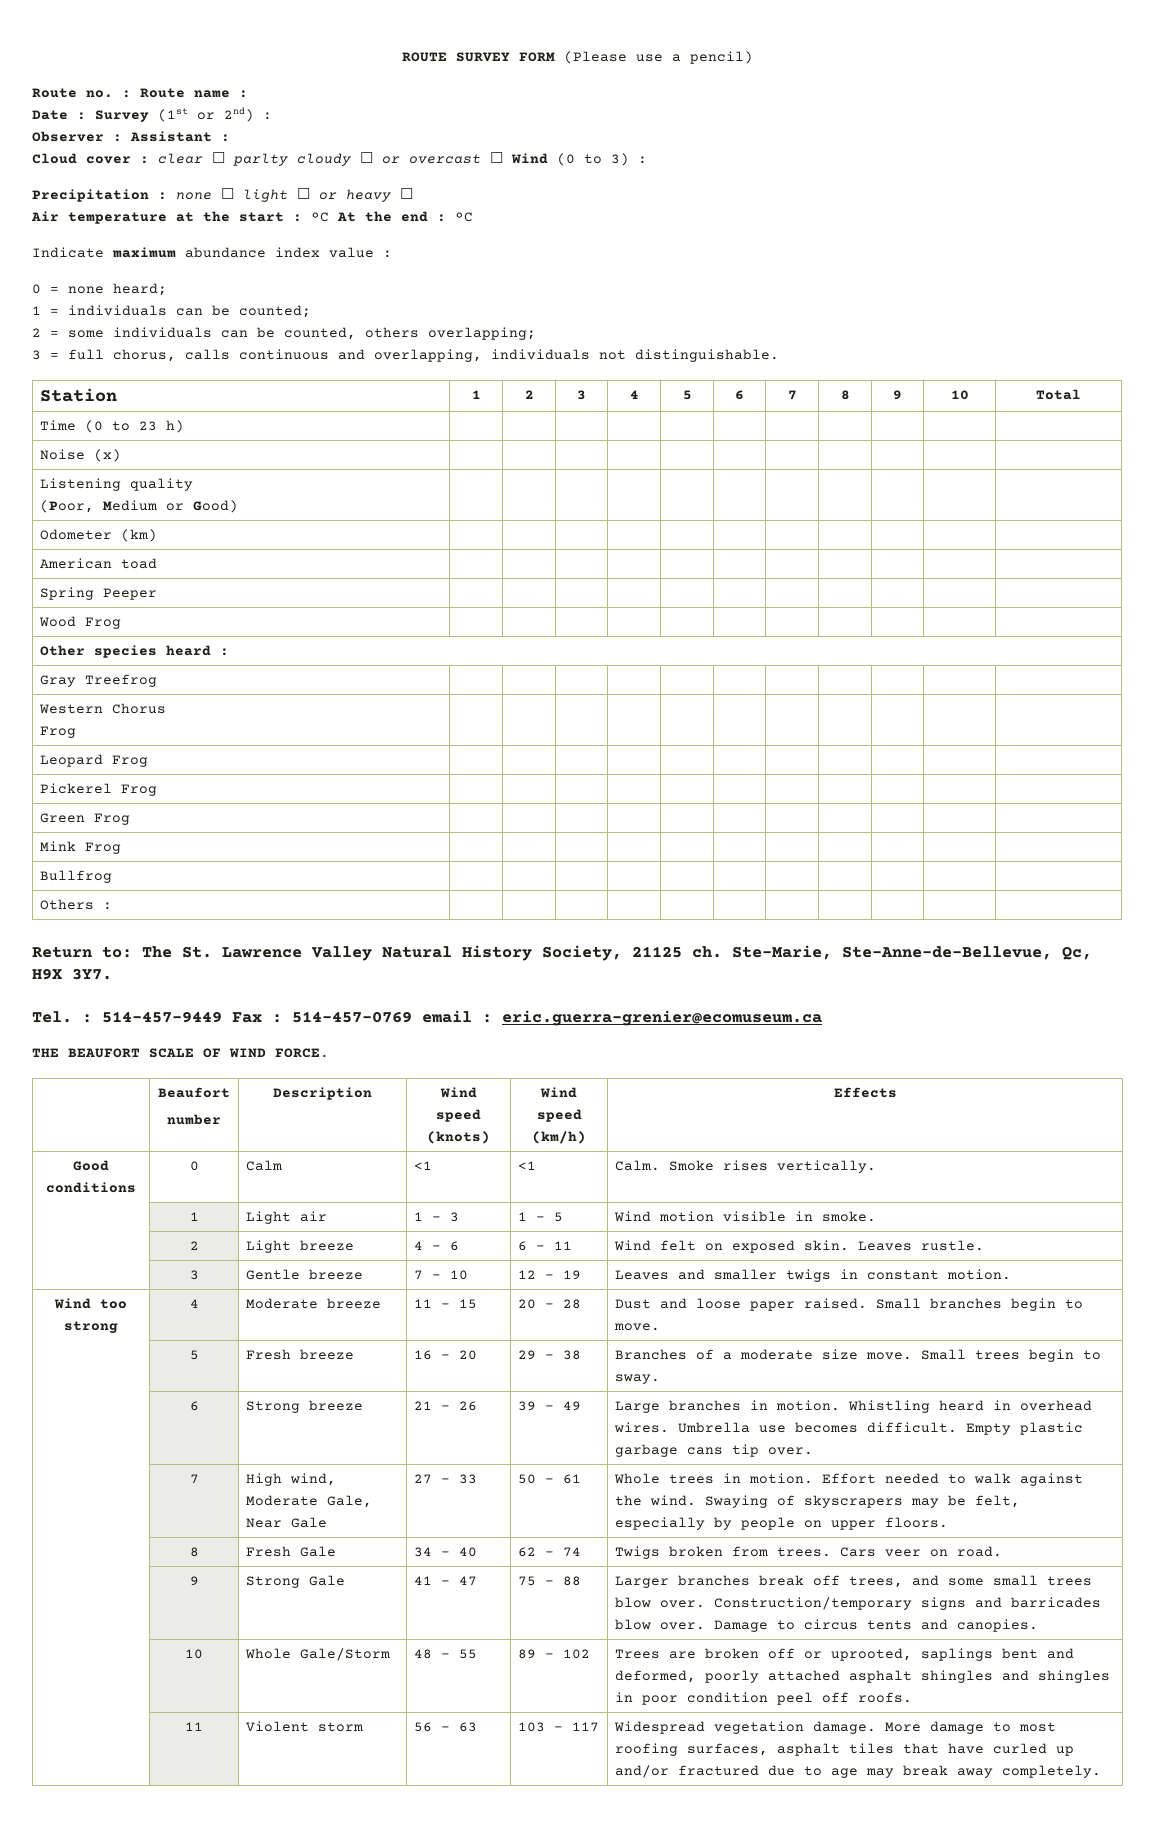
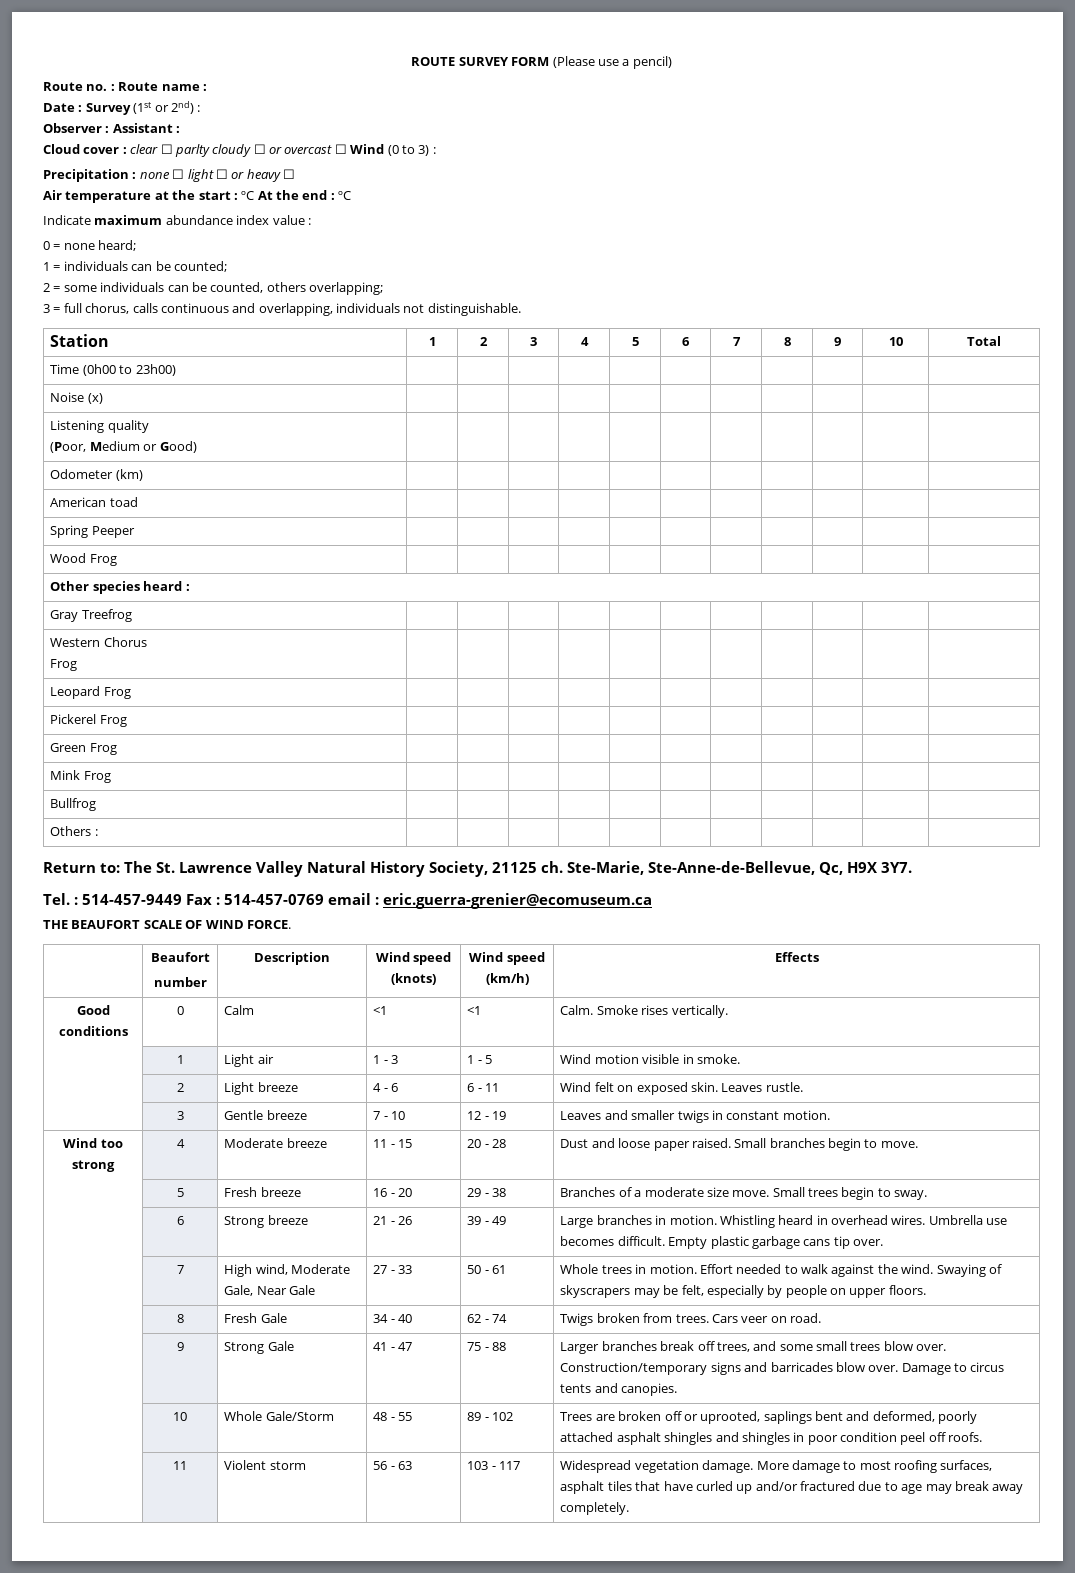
- Time (0 to 23 h) | | | | | | | | | | |
+ Time (0h00 to 23h00) | | | | | | | | | | |

